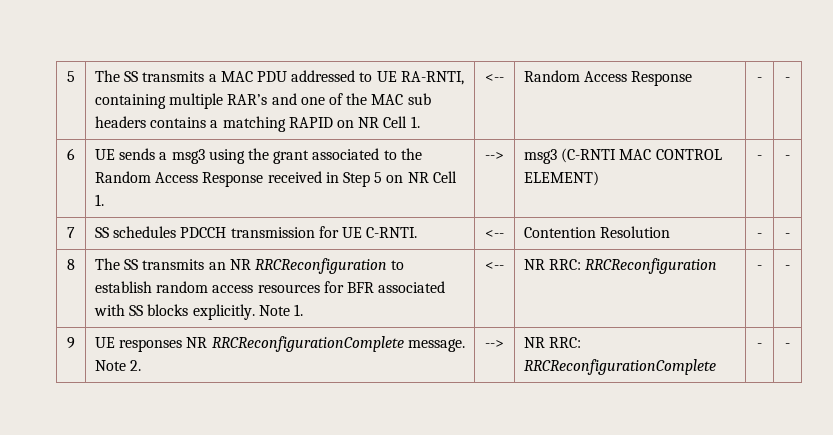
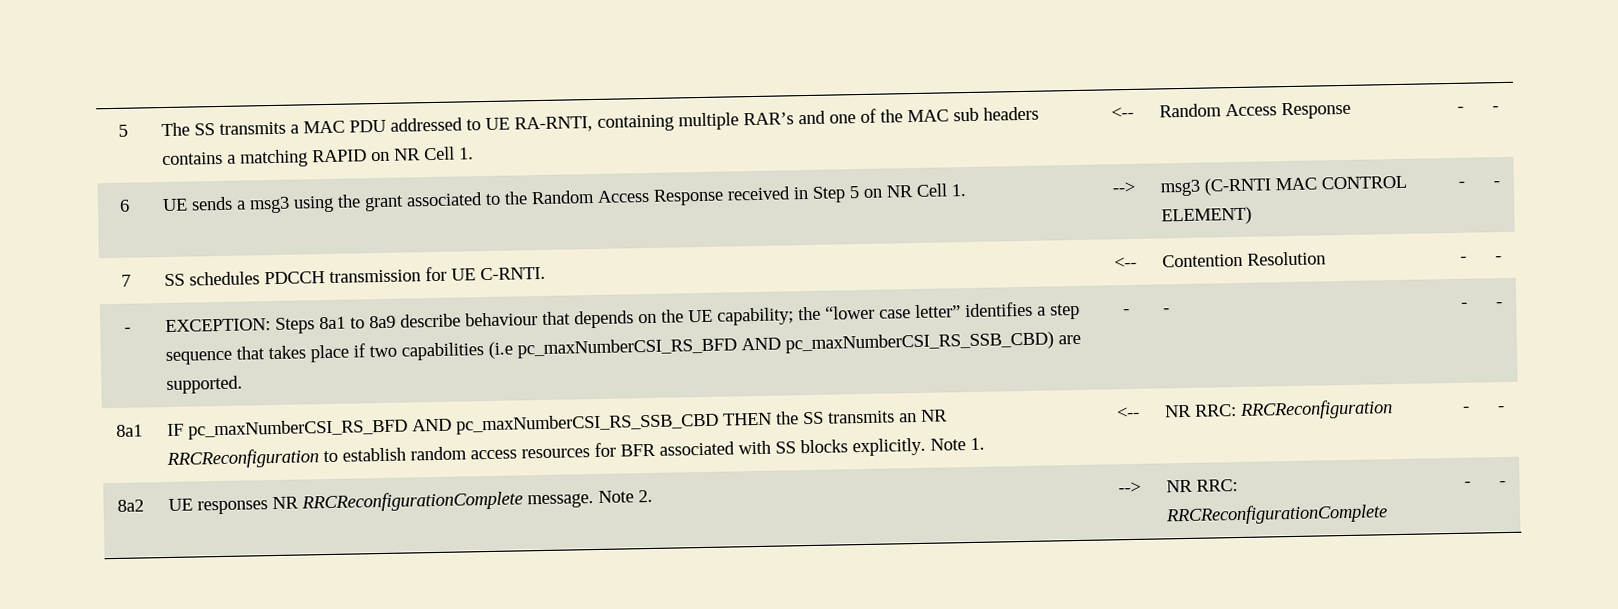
- 8 | The SS transmits an NR RRCReconfiguration to establish random access resources for BFR associated with SS blocks explicitly. Note 1. | <-- | NR RRC: RRCReconfiguration | - | -
+ - | EXCEPTION: Steps 8a1 to 8a9 describe behaviour that depends on the UE capability; the “lower case letter” identifies a step sequence that takes place if two capabilities (i.e pc_maxNumberCSI_RS_BFD AND pc_maxNumberCSI_RS_SSB_CBD) are supported. | - | - | - | -
+ 8a1 | IF pc_maxNumberCSI_RS_BFD AND pc_maxNumberCSI_RS_SSB_CBD THEN the SS transmits an NR RRCReconfiguration to establish random access resources for BFR associated with SS blocks explicitly. Note 1. | <-- | NR RRC: RRCReconfiguration | - | -
- 9 | UE responses NR RRCReconfigurationComplete message. Note 2. | --> | NR RRC: RRCReconfigurationComplete | - | -
+ 8a2 | UE responses NR RRCReconfigurationComplete message. Note 2. | --> | NR RRC: RRCReconfigurationComplete | - | -

